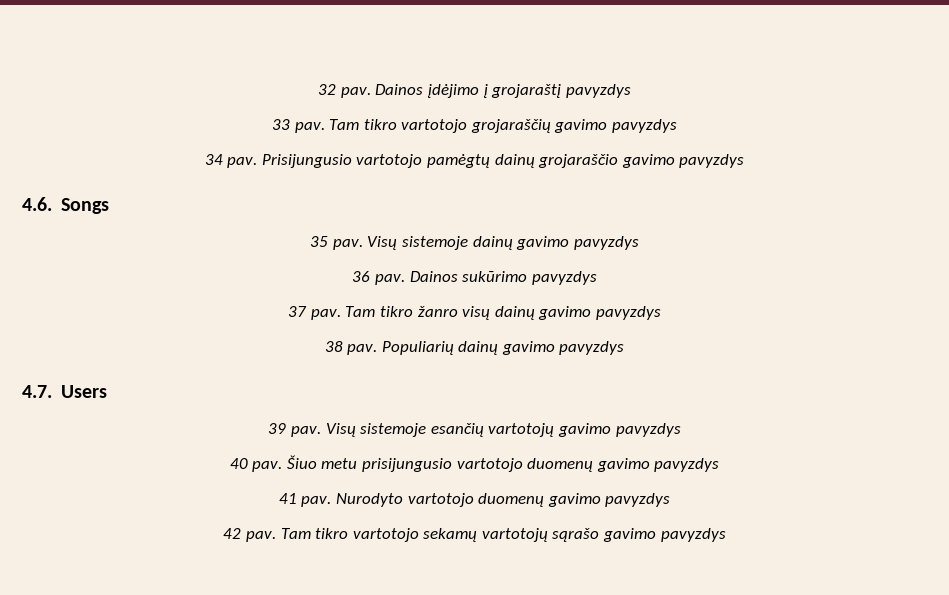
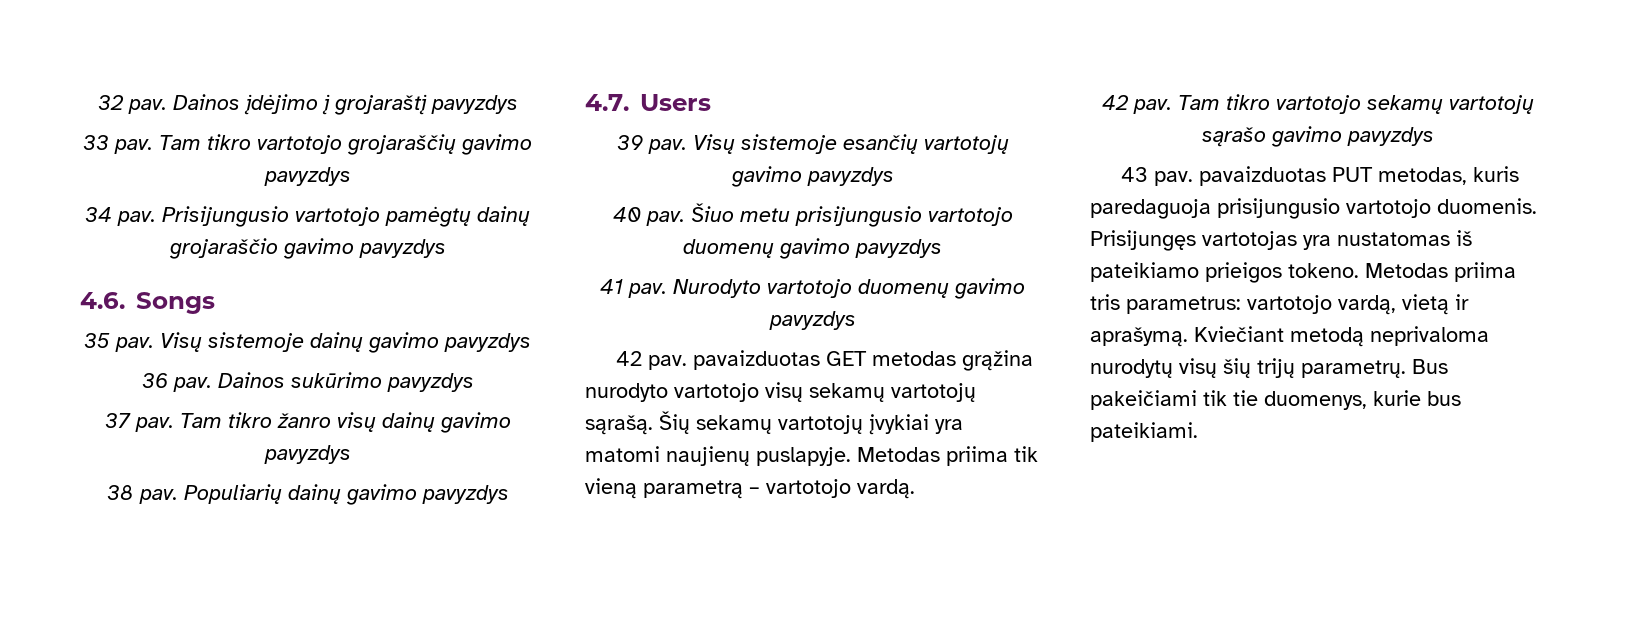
+ 42 pav. pavaizduotas GET metodas grąžina nurodyto vartotojo visų sekamų vartotojų sąrašą. Šių sekamų vartotojų įvykiai yra matomi naujienų puslapyje. Metodas priima tik vieną parametrą – vartotojo vardą.
+ 43 pav. pavaizduotas PUT metodas, kuris paredaguoja prisijungusio vartotojo duomenis. Prisijungęs vartotojas yra nustatomas iš pateikiamo prieigos tokeno. Metodas priima tris parametrus: vartotojo vardą, vietą ir aprašymą. Kviečiant metodą neprivaloma nurodytų visų šių trijų parametrų. Bus pakeičiami tik tie duomenys, kurie bus pateikiami.

